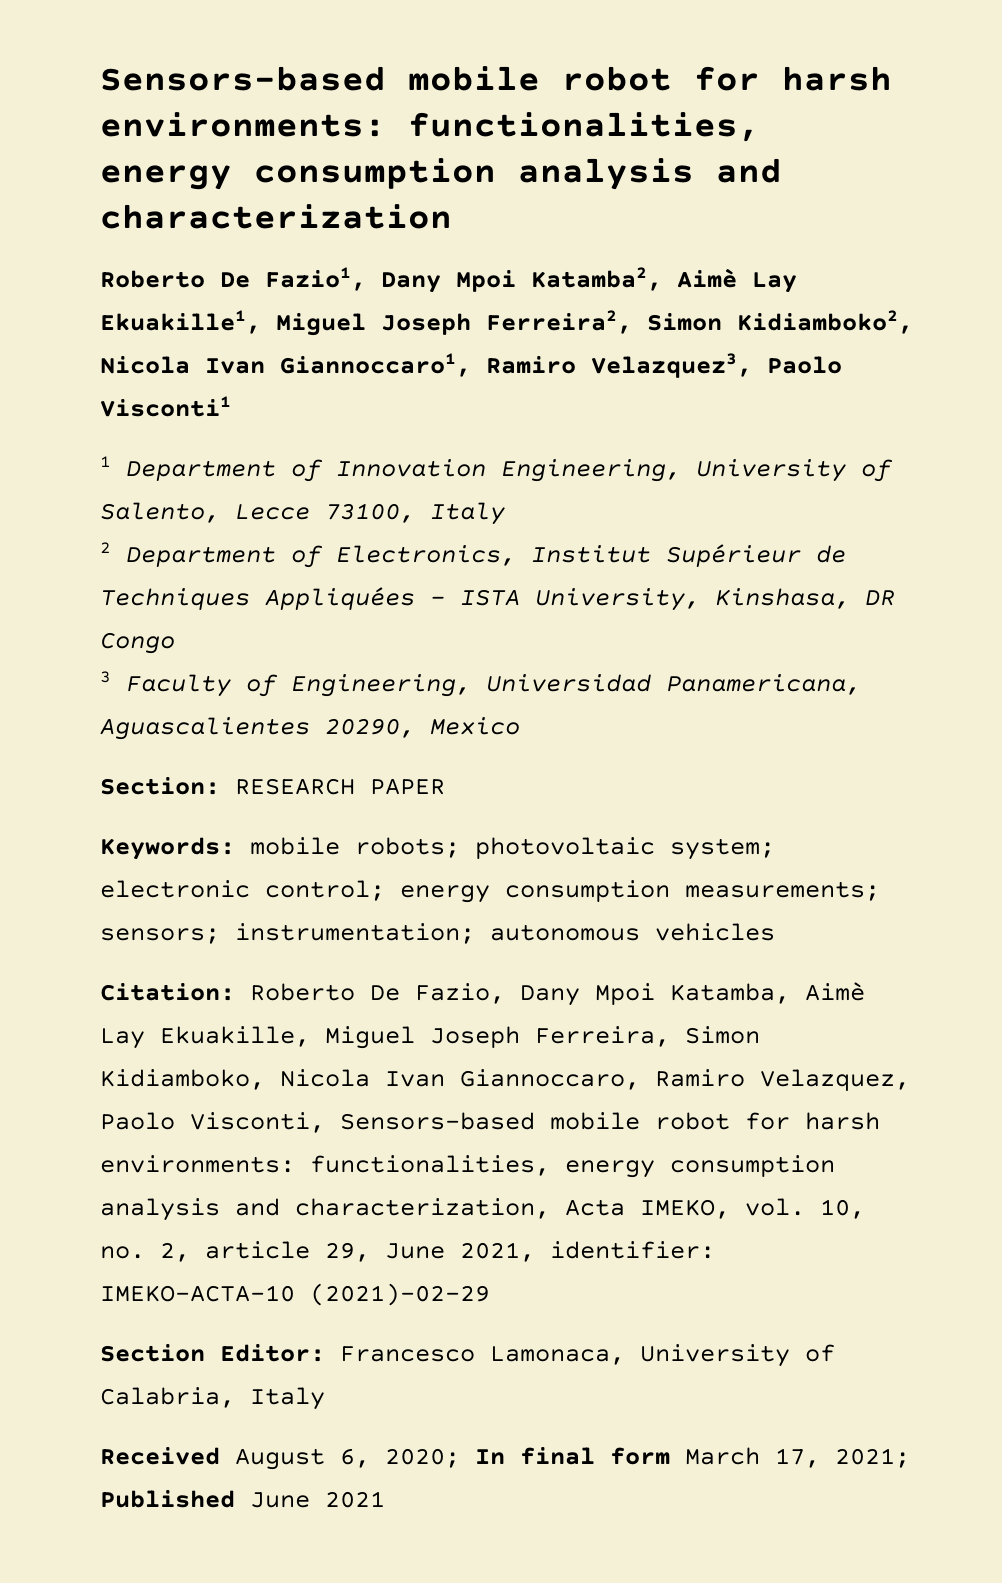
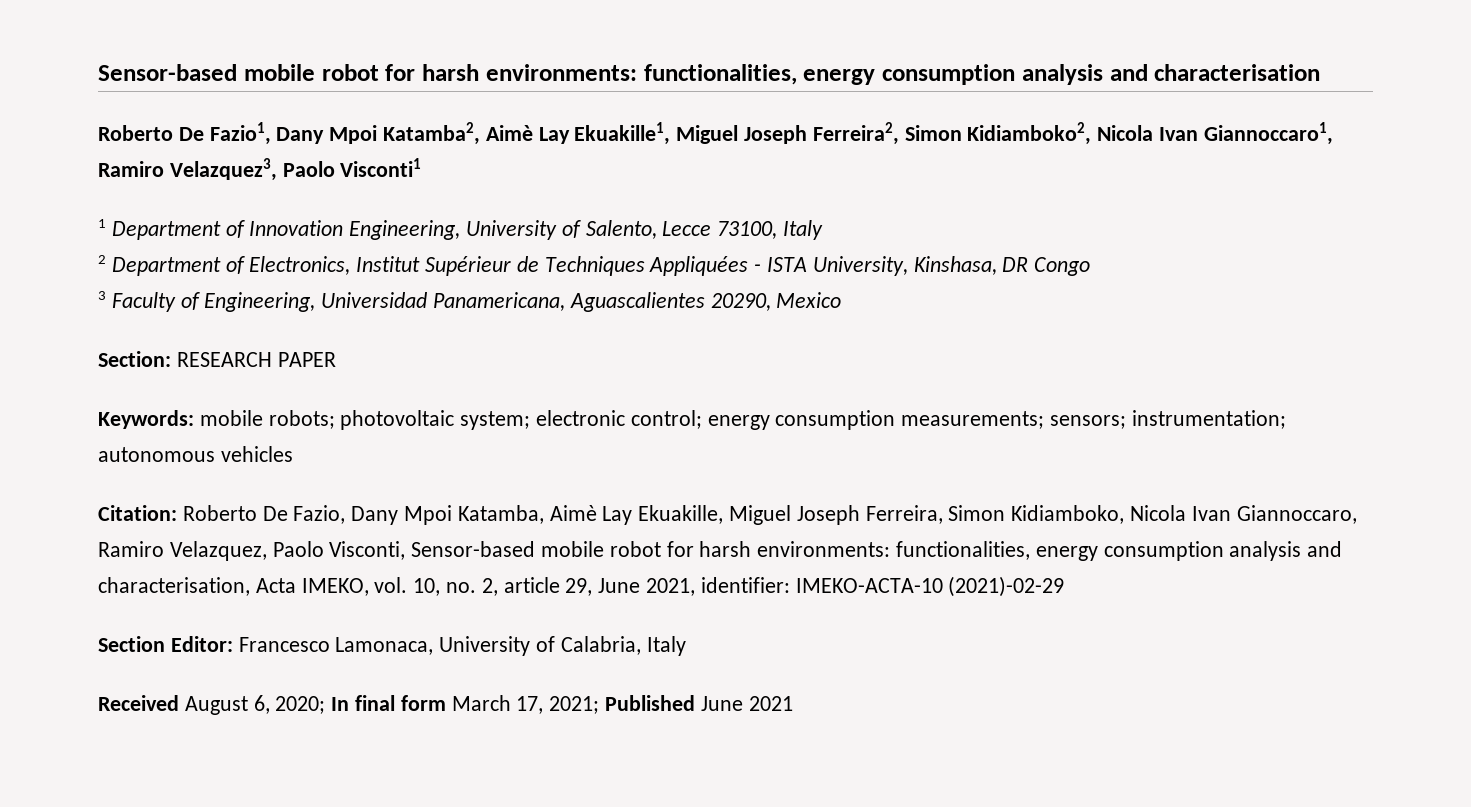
- Sensors-based mobile robot for harsh environments: functionalities, energy consumption analysis and characterization
+ Sensor-based mobile robot for harsh environments: functionalities, energy consumption analysis and characterisation
- Citation: Roberto De Fazio, Dany Mpoi Katamba, Aimè Lay Ekuakille, Miguel Joseph Ferreira, Simon Kidiamboko, Nicola Ivan Giannoccaro, Ramiro Velazquez, Paolo Visconti, Sensors-based mobile robot for harsh environments: functionalities, energy consumption analysis and characterization, Acta IMEKO, vol. 10, no. 2, article 29, June 2021, identifier: IMEKO-ACTA-10 (2021)-02-29
+ Citation: Roberto De Fazio, Dany Mpoi Katamba, Aimè Lay Ekuakille, Miguel Joseph Ferreira, Simon Kidiamboko, Nicola Ivan Giannoccaro, Ramiro Velazquez, Paolo Visconti, Sensor-based mobile robot for harsh environments: functionalities, energy consumption analysis and characterisation, Acta IMEKO, vol. 10, no. 2, article 29, June 2021, identifier: IMEKO-ACTA-10 (2021)-02-29

